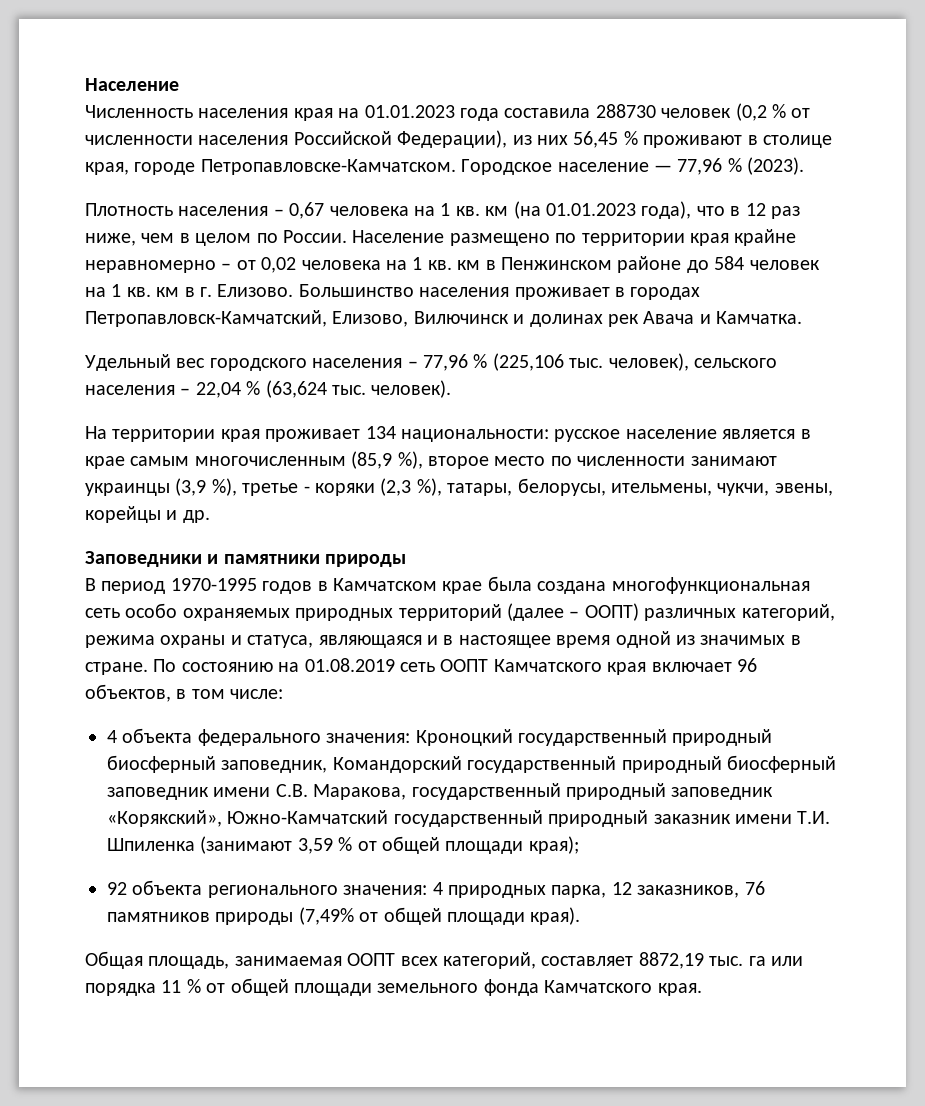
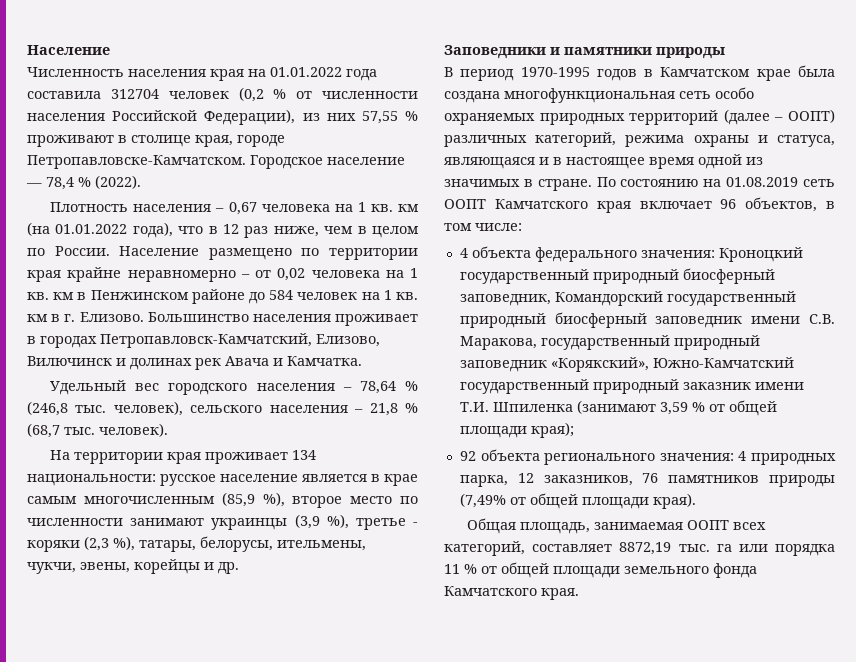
- Численность населения края на 01.01.2023 года составила 288730 человек (0,2 % от численности населения Российской Федерации), из них 56,45 % проживают в столице края, городе Петропавловске-Камчатском.
+ Численность населения края на 01.01.2022 года составила 312704 человек (0,2 % от численности населения Российской Федерации), из них 57,55 % проживают в столице края, городе Петропавловске-Камчатском.
- Городское население — 77,96 % (2023).
+ Городское население — 78,4 % (2022).
- Плотность населения – 0,67 человека на 1 кв. км (на 01.01.2023 года), что в 12 раз ниже, чем в целом по России.
+ Плотность населения – 0,67 человека на 1 кв. км (на 01.01.2022 года), что в 12 раз ниже, чем в целом по России.
- Удельный вес городского населения – 77,96 % (225,106 тыс. человек), сельского населения – 22,04 % (63,624 тыс. человек).
+ Удельный вес городского населения – 78,64 % (246,8 тыс. человек), сельского населения – 21,8 % (68,7 тыс. человек).

